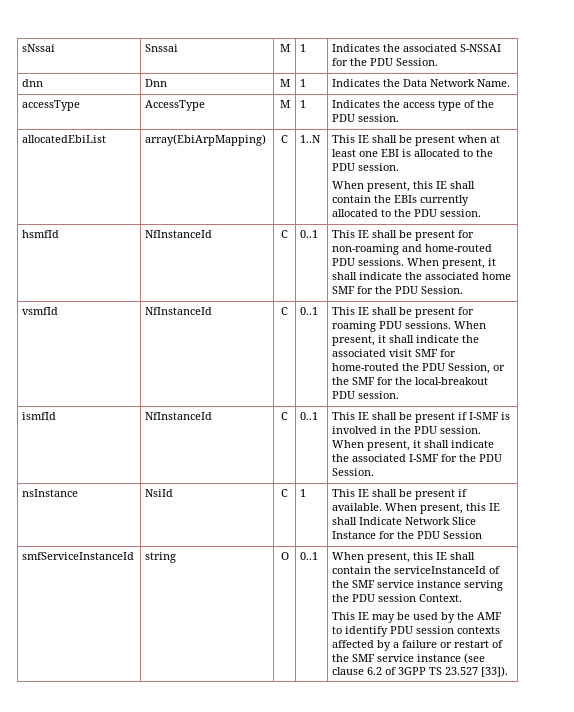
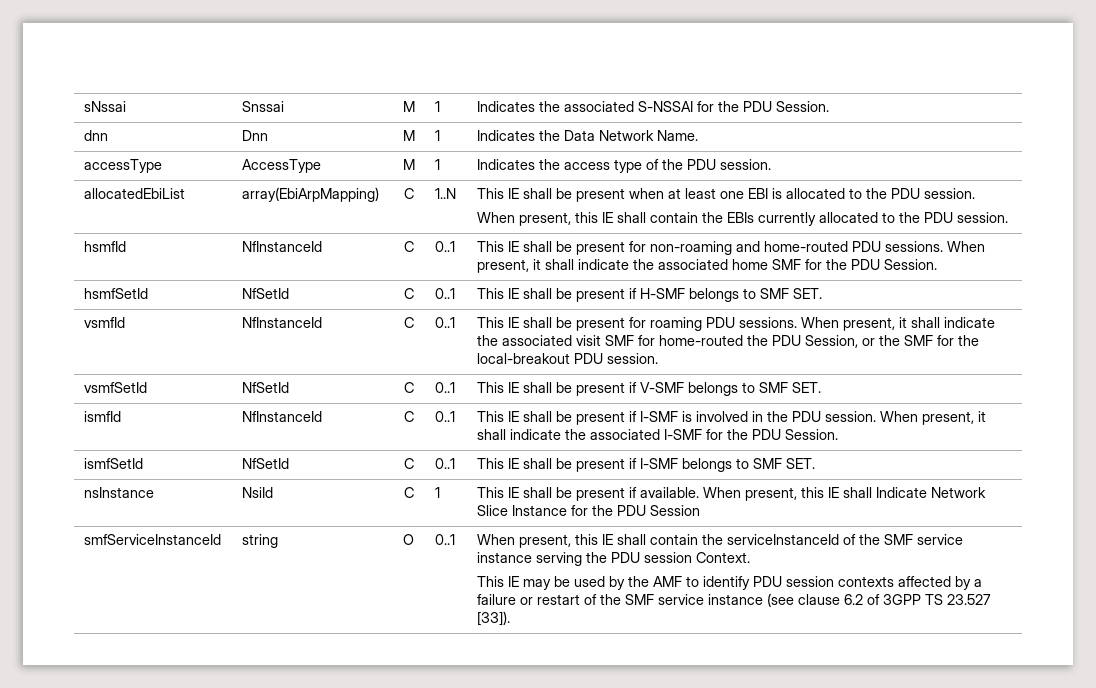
+ hsmfSetId | NfSetId | C | 0..1 | This IE shall be present if H-SMF belongs to SMF SET.
+ vsmfSetId | NfSetId | C | 0..1 | This IE shall be present if V-SMF belongs to SMF SET.
+ ismfSetId | NfSetId | C | 0..1 | This IE shall be present if I-SMF belongs to SMF SET.

